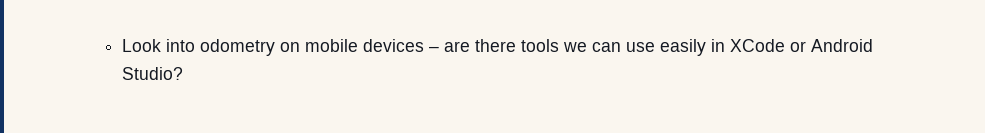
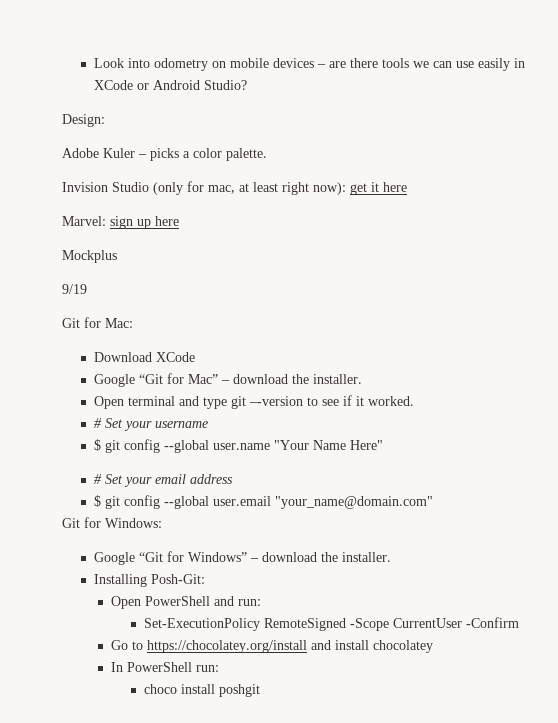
+ Design:
+ Adobe Kuler – picks a color palette.
+ Invision Studio (only for mac, at least right now): get it here
+ Marvel: sign up here
+ Mockplus
+ 9/19
+ Git for Mac:
+ Download XCode
+ Google “Git for Mac” – download the installer.
+ Open terminal and type git –-version to see if it worked.
+ # Set your username
+ $ git config --global user.name "Your Name Here"
+ # Set your email address
+ $ git config --global user.email "your_name@domain.com"
+ Git for Windows:
+ Google “Git for Windows” – download the installer.
+ Installing Posh-Git:
+ Open PowerShell and run:
+ Set-ExecutionPolicy RemoteSigned -Scope CurrentUser -Confirm
+ Go to https://chocolatey.org/install and install chocolatey
+ In PowerShell run:
+ choco install poshgit

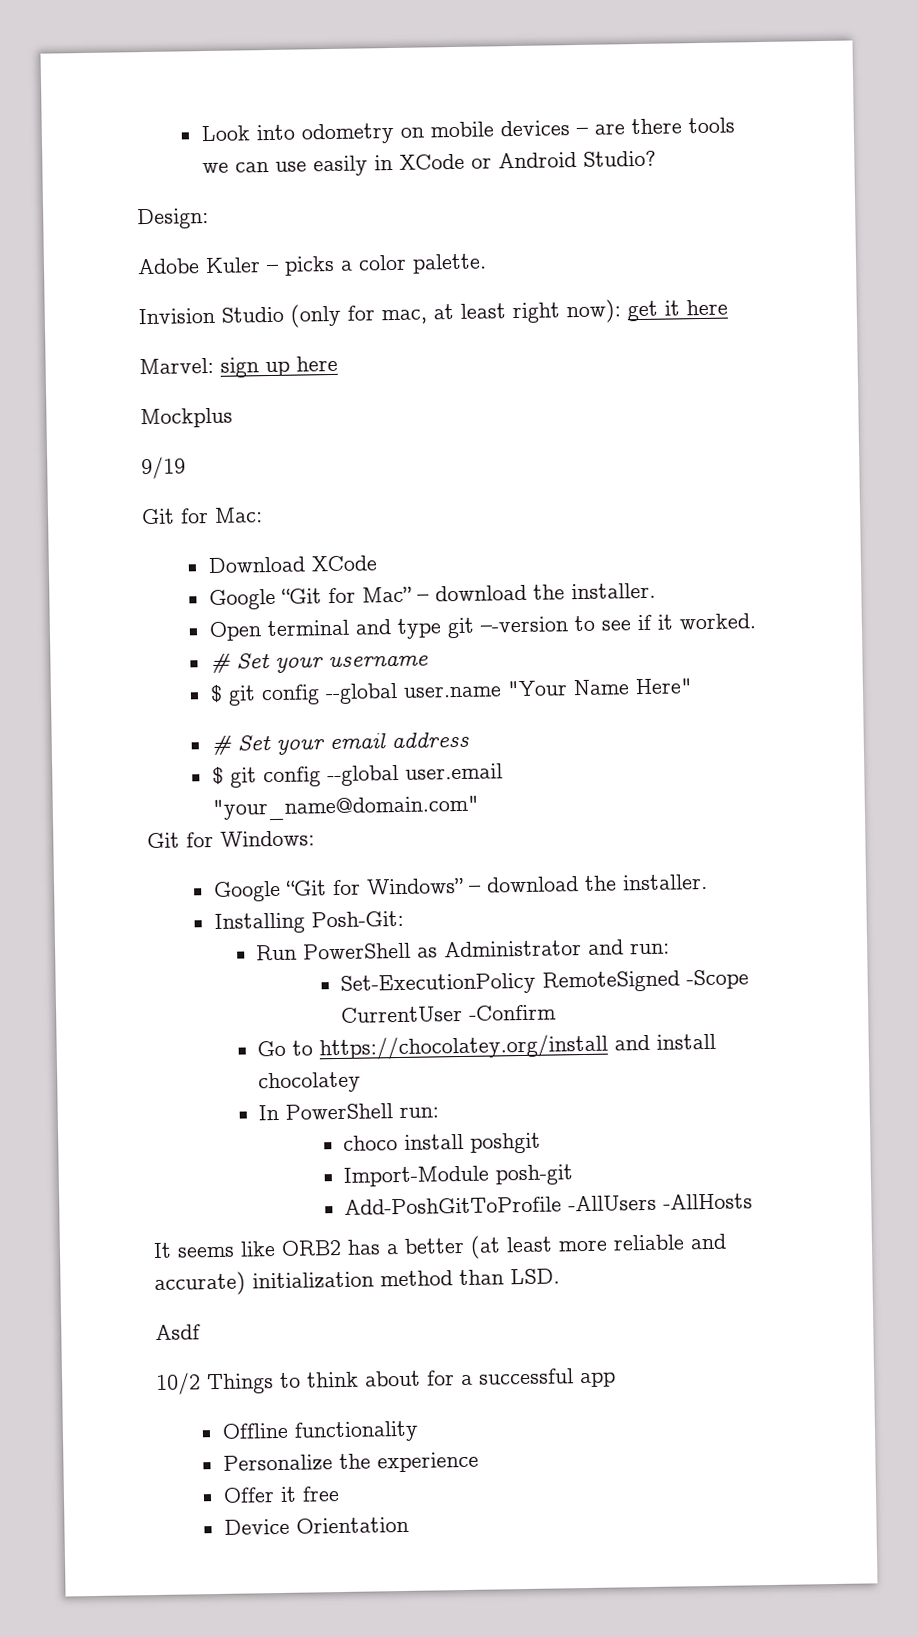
- Open PowerShell and run:
+ Run PowerShell as Administrator and run:
+ Import-Module posh-git
+ Add-PoshGitToProfile -AllUsers -AllHosts
+ It seems like ORB2 has a better (at least more reliable and accurate) initialization method than LSD.
+ Asdf
+ 10/2 Things to think about for a successful app
+ Offline functionality
+ Personalize the experience
+ Offer it free
+ Device Orientation

